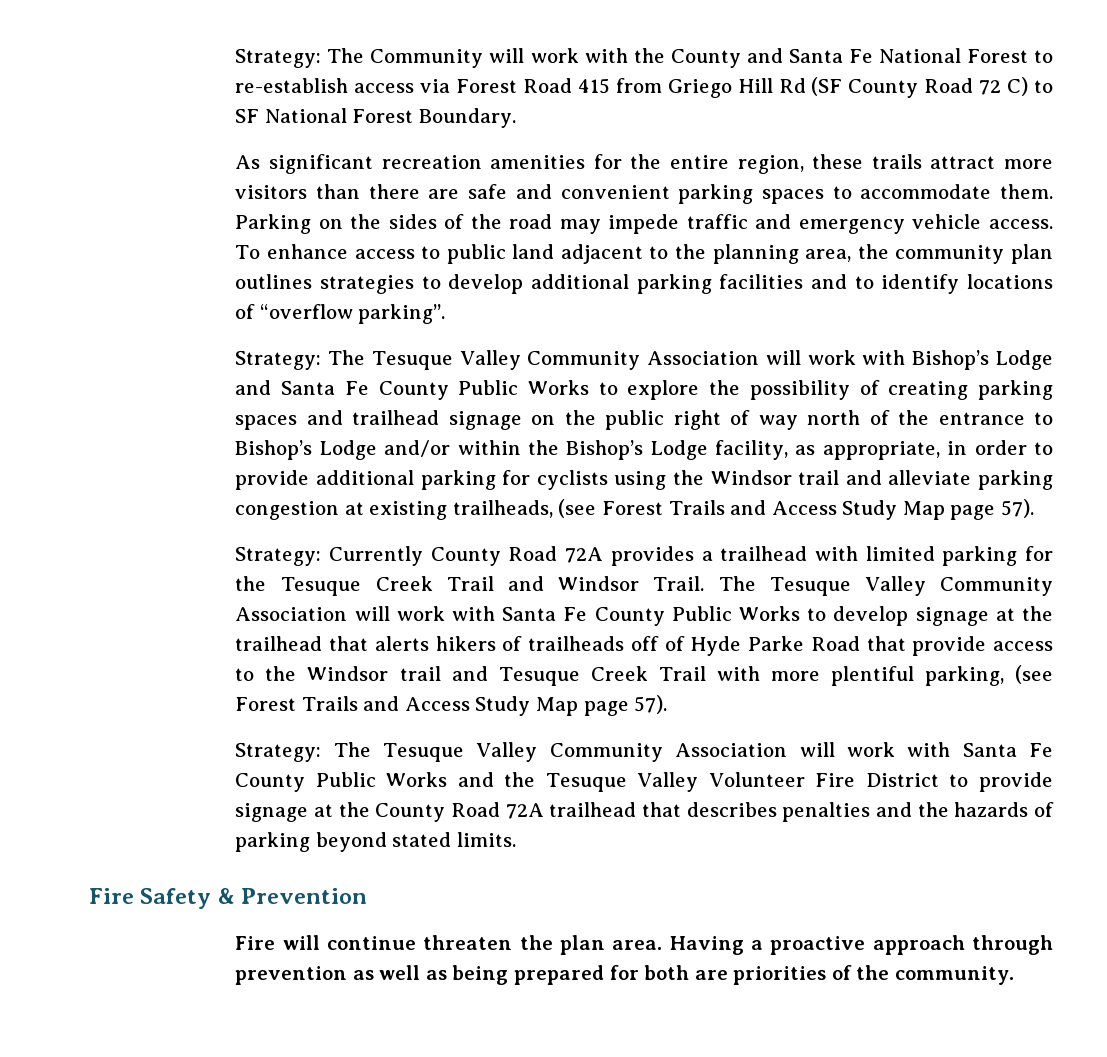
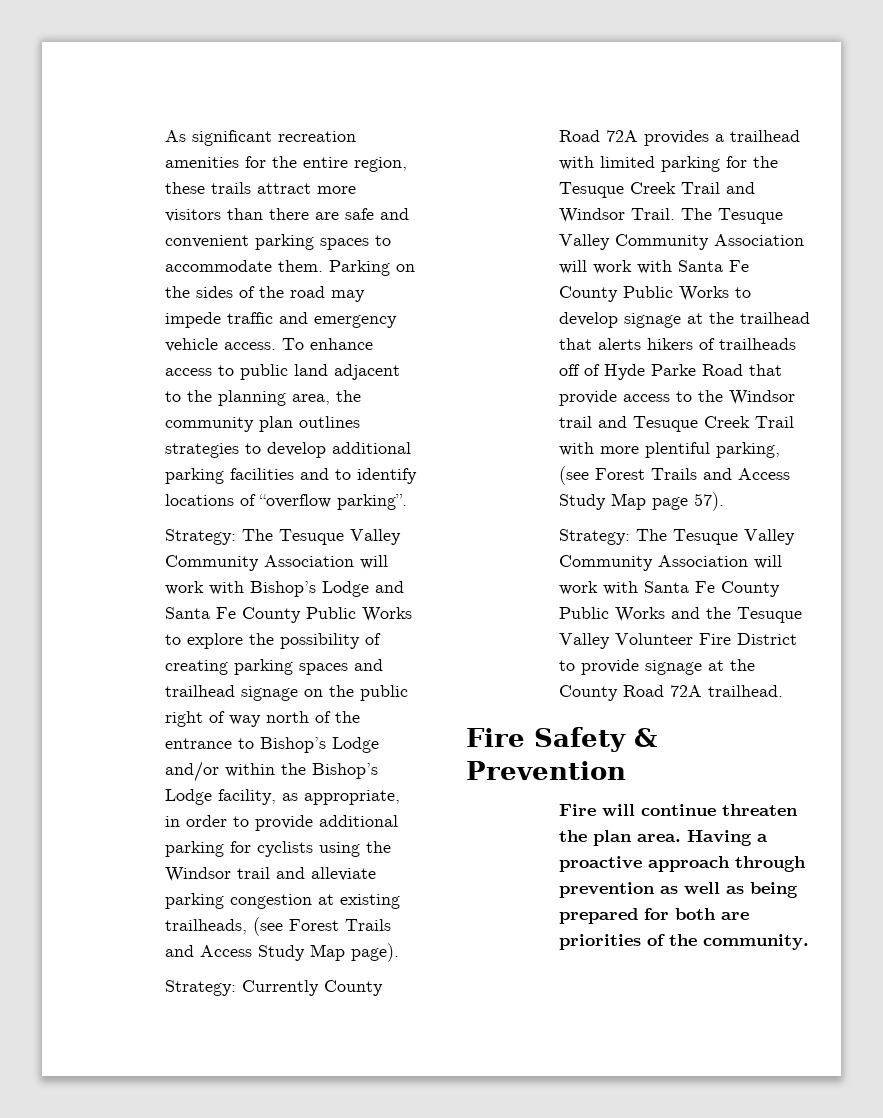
- Strategy: The Community will work with the County and Santa Fe National Forest to re-establish access via Forest Road 415 from Griego Hill Rd (SF County Road 72 C) to SF National Forest Boundary.
- The Tesuque Valley Community Association will work with Bishop’s Lodge and Santa Fe County Public Works to explore the possibility of creating parking spaces and trailhead signage on the public right of way north of the entrance to Bishop’s Lodge and/or within the Bishop’s Lodge facility, as appropriate, in order to provide additional parking for cyclists using the Windsor trail and alleviate parking congestion at existing trailheads, (see Forest Trails and Access Study Map page 57).
+ The Tesuque Valley Community Association will work with Bishop’s Lodge and Santa Fe County Public Works to explore the possibility of creating parking spaces and trailhead signage on the public right of way north of the entrance to Bishop’s Lodge and/or within the Bishop’s Lodge facility, as appropriate, in order to provide additional parking for cyclists using the Windsor trail and alleviate parking congestion at existing trailheads, (see Forest Trails and Access Study Map page).
- Strategy: The Tesuque Valley Community Association will work with Santa Fe County Public Works and the Tesuque Valley Volunteer Fire District to provide signage at the County Road 72A trailhead that describes penalties and the hazards of parking beyond stated limits.
+ Strategy: The Tesuque Valley Community Association will work with Santa Fe County Public Works and the Tesuque Valley Volunteer Fire District to provide signage at the County Road 72A trailhead.

